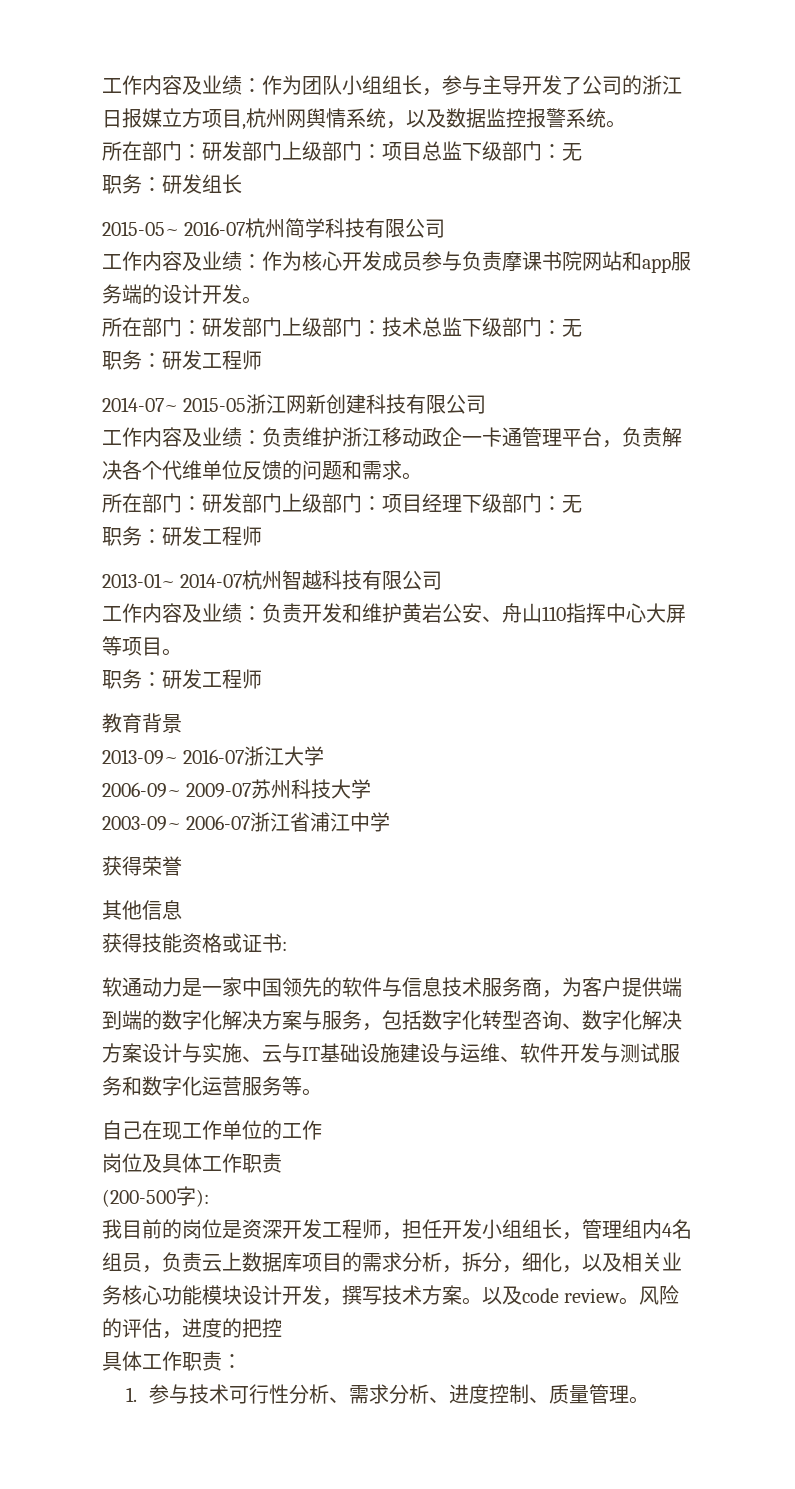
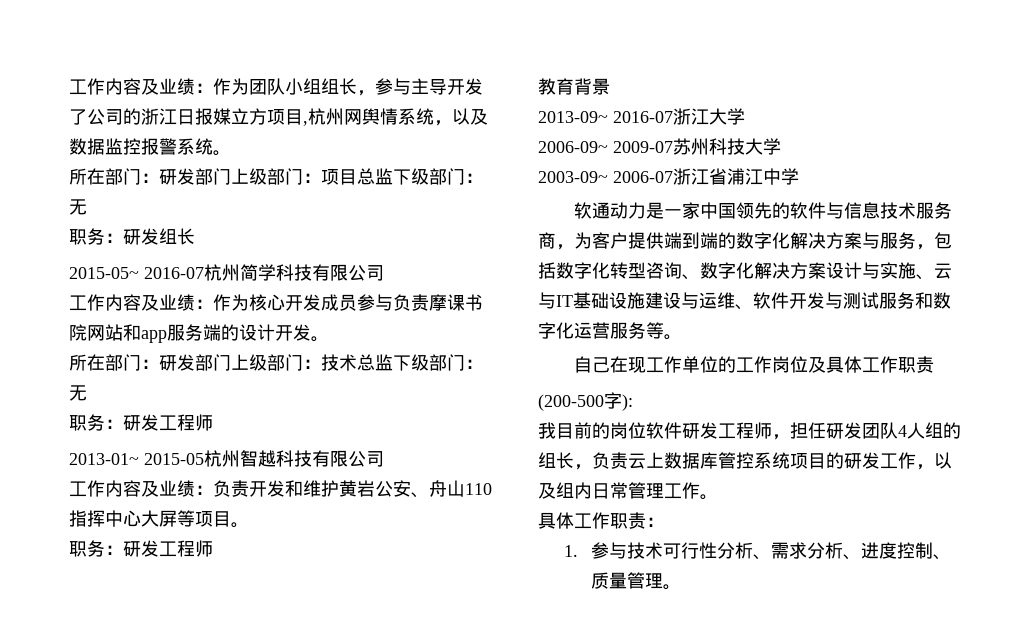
- 2014-07~ 2015-05浙江网新创建科技有限公司
- 工作内容及业绩：负责维护浙江移动政企一卡通管理平台，负责解决各个代维单位反馈的问题和需求。
- 所在部门：研发部门上级部门：项目经理下级部门：无
- 职务：研发工程师
- 2013-01~ 2014-07杭州智越科技有限公司
+ 2013-01~ 2015-05杭州智越科技有限公司
- 获得荣誉
- 其他信息
- 获得技能资格或证书:
- 自己在现工作单位的工作
- 岗位及具体工作职责
+ 自己在现工作单位的工作岗位及具体工作职责
- 我目前的岗位是资深开发工程师，担任开发小组组长，管理组内4名组员，负责云上数据库项目的需求分析，拆分，细化，以及相关业务核心功能模块设计开发，撰写技术方案。以及code review。风险的评估，进度的把控
+ 我目前的岗位软件研发工程师，担任研发团队4人组的组长，负责云上数据库管控系统项目的研发工作，以及组内日常管理工作。

